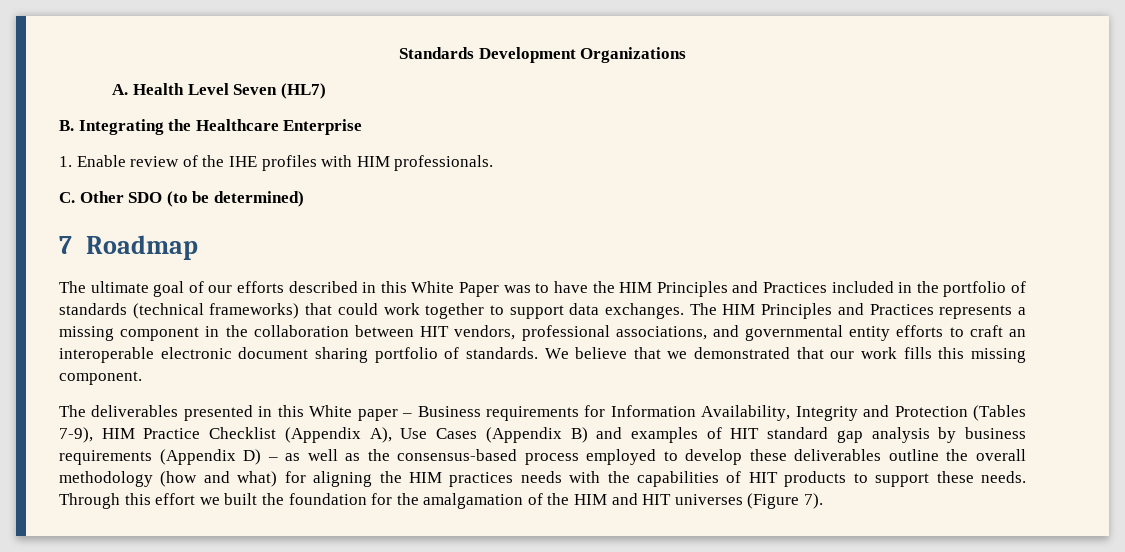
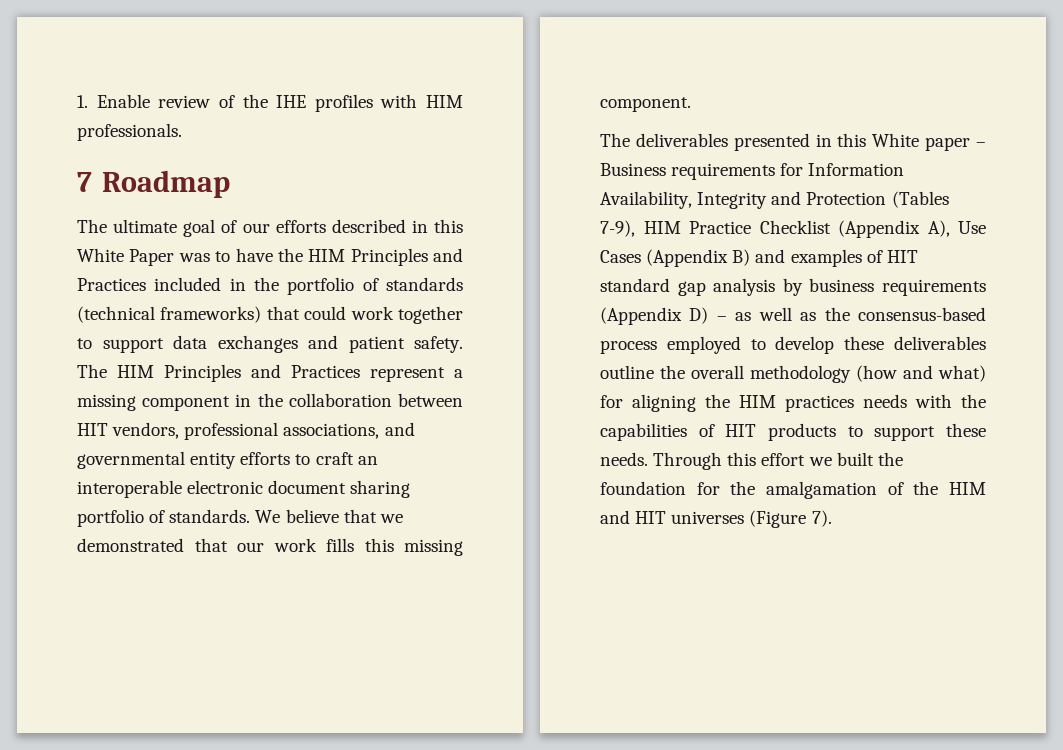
- Standards Development Organizations
- A. Health Level Seven (HL7)
- B. Integrating the Healthcare Enterprise
- C. Other SDO (to be determined)
- The ultimate goal of our efforts described in this White Paper was to have the HIM Principles and Practices included in the portfolio of standards (technical frameworks) that could work together to support data exchanges.
+ The ultimate goal of our efforts described in this White Paper was to have the HIM Principles and Practices included in the portfolio of standards (technical frameworks) that could work together to support data exchanges and patient safety.
- The HIM Principles and Practices represents a missing component in the collaboration between HIT vendors, professional associations, and governmental entity efforts to craft an interoperable electronic document sharing portfolio of standards.
+ The HIM Principles and Practices represent a missing component in the collaboration between HIT vendors, professional associations, and governmental entity efforts to craft an interoperable electronic document sharing portfolio of standards.

